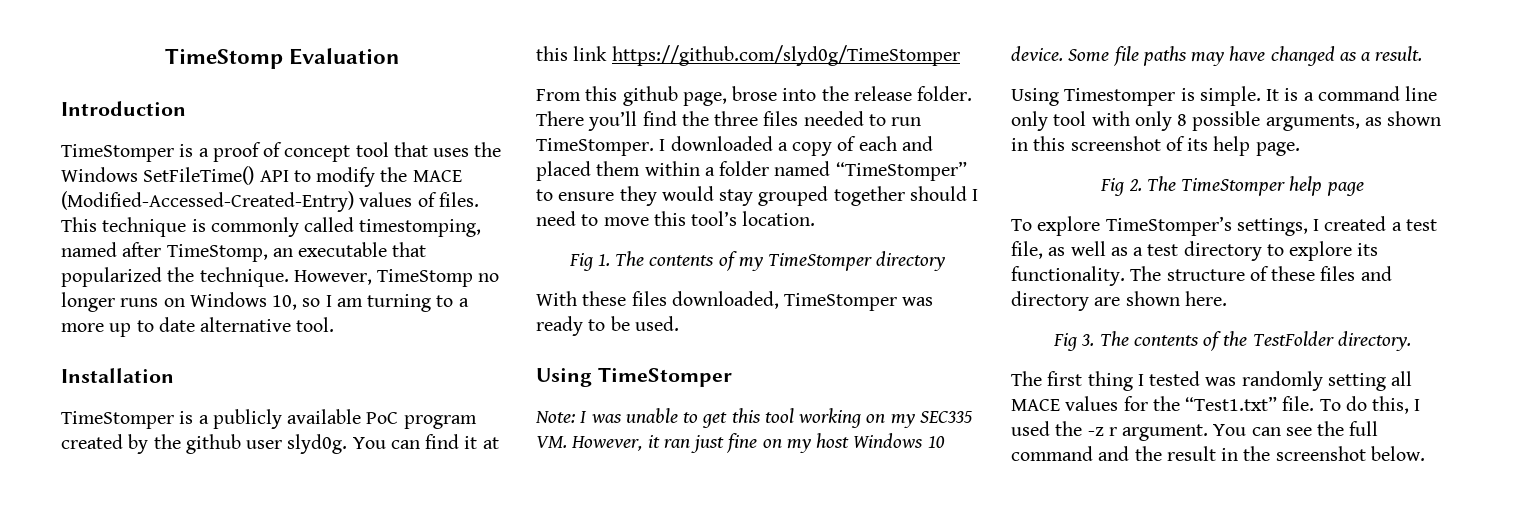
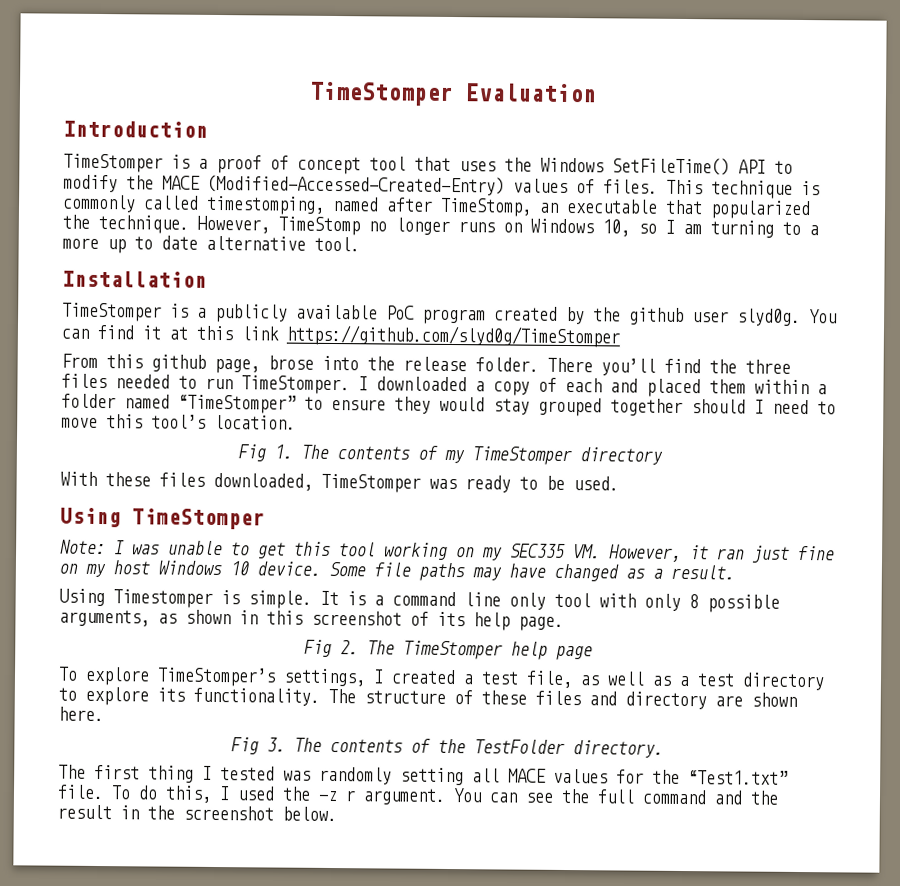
- TimeStomp Evaluation
+ TimeStomper Evaluation

